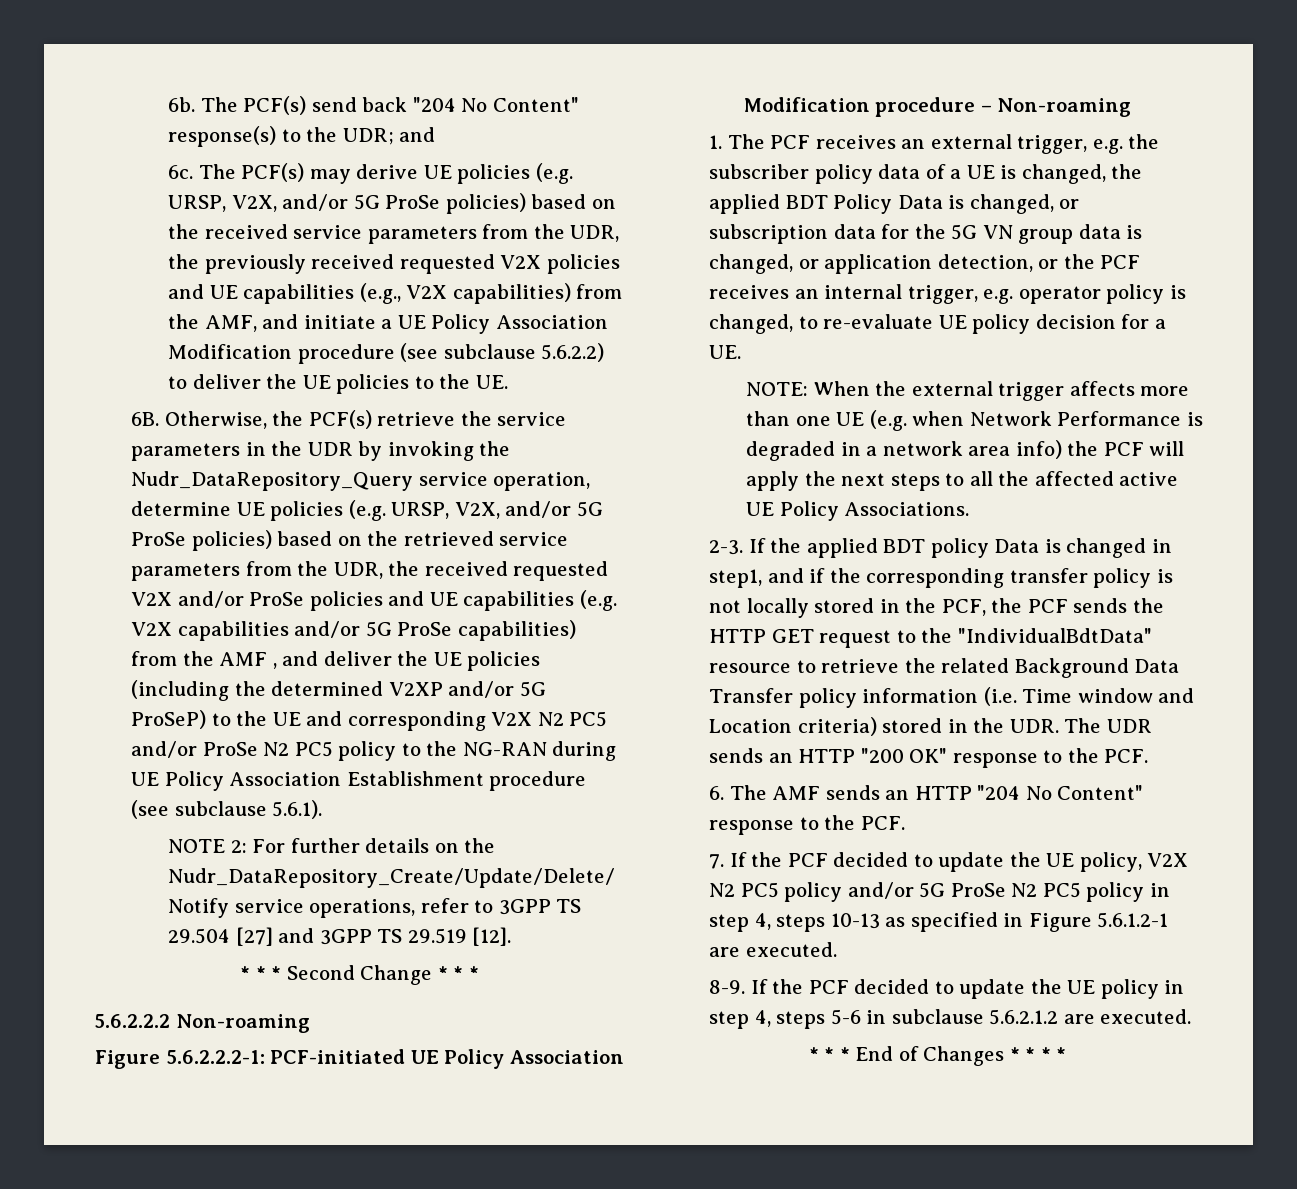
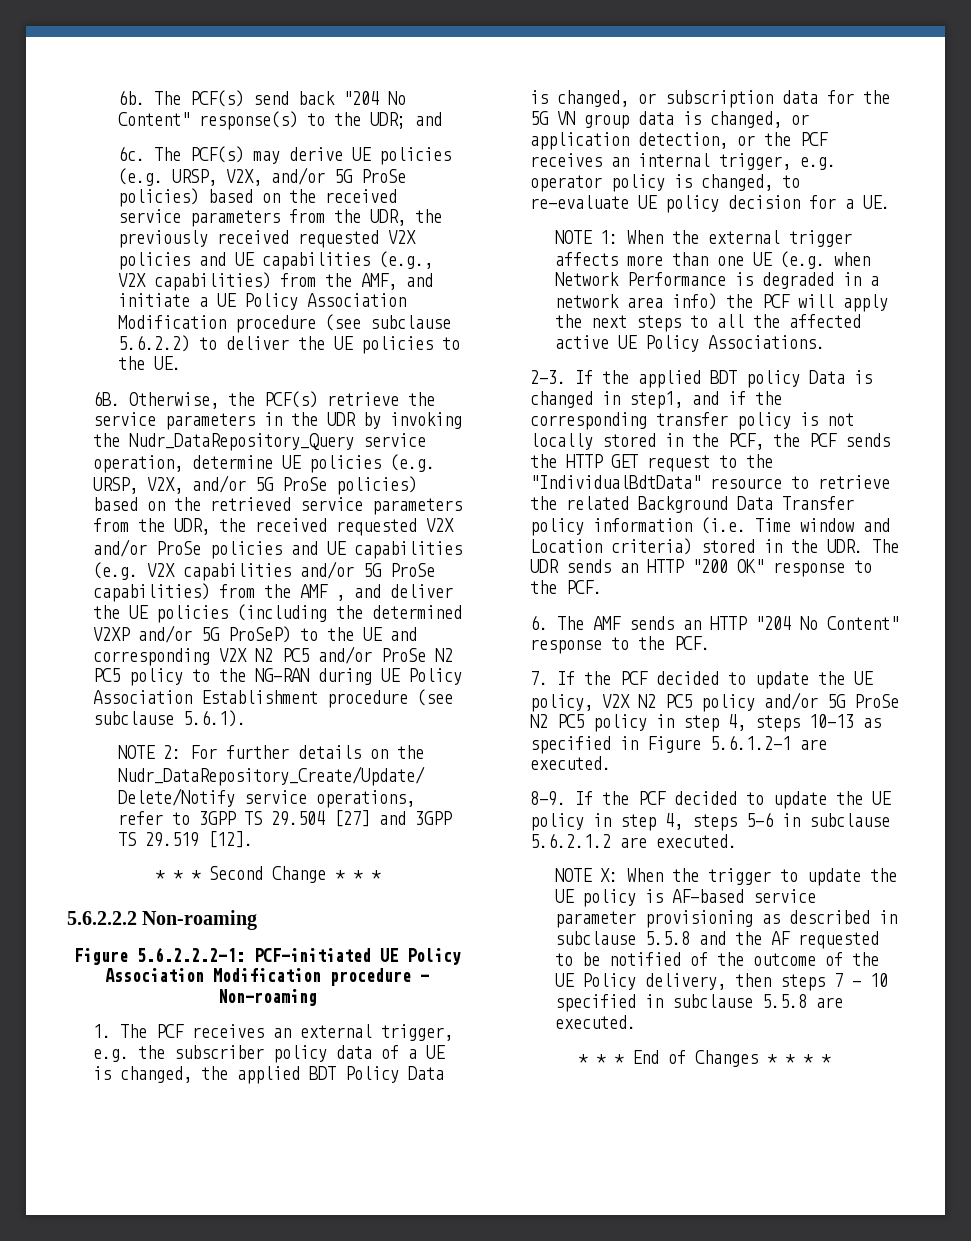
- NOTE: When the external trigger affects more than one UE (e.g. when Network Performance is degraded in a network area info) the PCF will apply the next steps to all the affected active UE Policy Associations.
+ NOTE 1: When the external trigger affects more than one UE (e.g. when Network Performance is degraded in a network area info) the PCF will apply the next steps to all the affected active UE Policy Associations.
+ NOTE X: When the trigger to update the UE policy is AF-based service parameter provisioning as described in subclause 5.5.8 and the AF requested to be notified of the outcome of the UE Policy delivery, then steps 7 - 10 specified in subclause 5.5.8 are executed.

